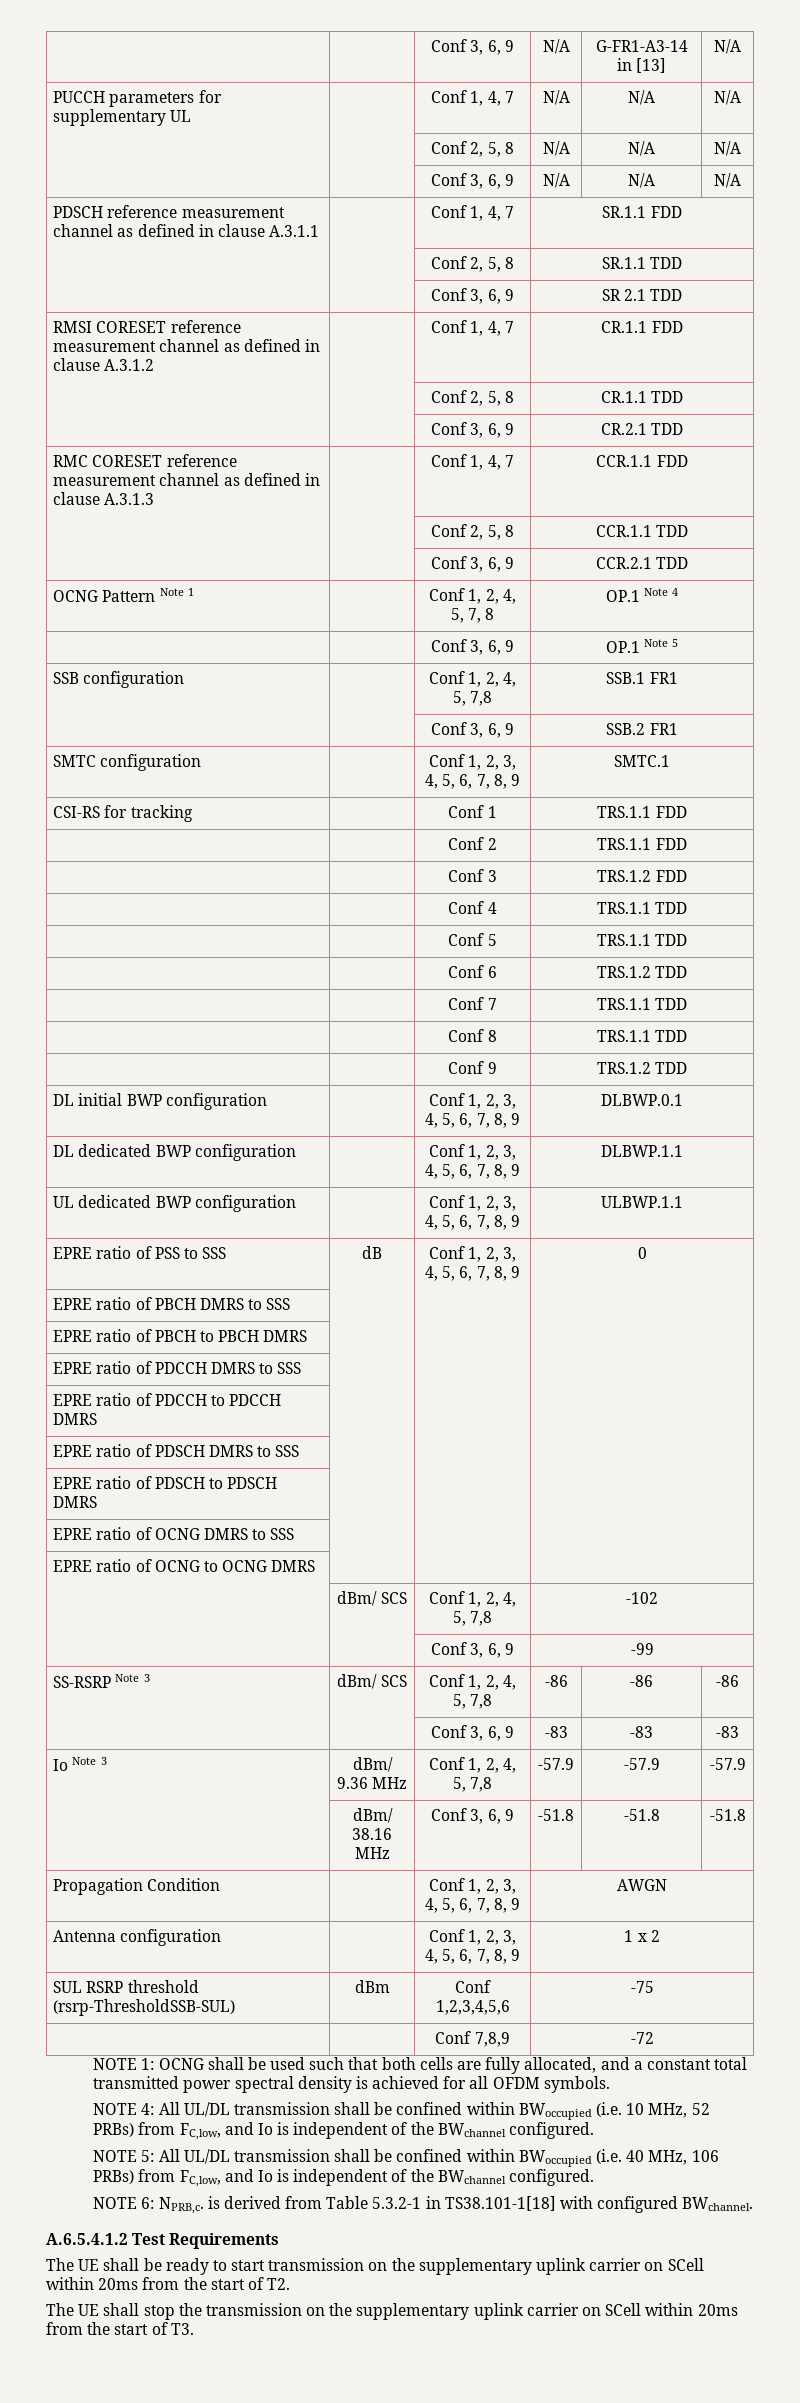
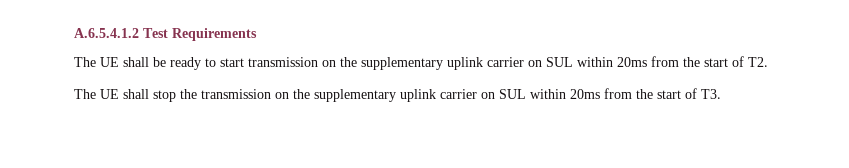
- | | Conf 3, 6, 9 | N/A | G-FR1-A3-14 in [13] | N/A
- PUCCH parameters for supplementary UL | | Conf 1, 4, 7 | N/A | N/A | N/A
- | | Conf 2, 5, 8 | N/A | N/A | N/A
- | | Conf 3, 6, 9 | N/A | N/A | N/A
- PDSCH reference measurement channel as defined in clause A.3.1.1 | | Conf 1, 4, 7 | SR.1.1 FDD
- | | Conf 2, 5, 8 | SR.1.1 TDD
- | | Conf 3, 6, 9 | SR 2.1 TDD
- RMSI CORESET reference measurement channel as defined in clause A.3.1.2 | | Conf 1, 4, 7 | CR.1.1 FDD
- | | Conf 2, 5, 8 | CR.1.1 TDD
- | | Conf 3, 6, 9 | CR.2.1 TDD
- RMC CORESET reference measurement channel as defined in clause A.3.1.3 | | Conf 1, 4, 7 | CCR.1.1 FDD
- | | Conf 2, 5, 8 | CCR.1.1 TDD
- | | Conf 3, 6, 9 | CCR.2.1 TDD
- OCNG Pattern Note 1 | | Conf 1, 2, 4, 5, 7, 8 | OP.1 Note 4
- | | Conf 3, 6, 9 | OP.1 Note 5
- SSB configuration | | Conf 1, 2, 4, 5, 7,8 | SSB.1 FR1
- | | Conf 3, 6, 9 | SSB.2 FR1
- SMTC configuration | | Conf 1, 2, 3, 4, 5, 6, 7, 8, 9 | SMTC.1
- CSI-RS for tracking | | Conf 1 | TRS.1.1 FDD
- | | Conf 2 | TRS.1.1 FDD
- | | Conf 3 | TRS.1.2 FDD
- | | Conf 4 | TRS.1.1 TDD
- | | Conf 5 | TRS.1.1 TDD
- | | Conf 6 | TRS.1.2 TDD
- | | Conf 7 | TRS.1.1 TDD
- | | Conf 8 | TRS.1.1 TDD
- | | Conf 9 | TRS.1.2 TDD
- DL initial BWP configuration | | Conf 1, 2, 3, 4, 5, 6, 7, 8, 9 | DLBWP.0.1
- DL dedicated BWP configuration | | Conf 1, 2, 3, 4, 5, 6, 7, 8, 9 | DLBWP.1.1
- UL dedicated BWP configuration | | Conf 1, 2, 3, 4, 5, 6, 7, 8, 9 | ULBWP.1.1
- EPRE ratio of PSS to SSS | dB | Conf 1, 2, 3, 4, 5, 6, 7, 8, 9 | 0
- EPRE ratio of PBCH DMRS to SSS | | |
- EPRE ratio of PBCH to PBCH DMRS | | |
- EPRE ratio of PDCCH DMRS to SSS | | |
- EPRE ratio of PDCCH to PDCCH DMRS | | |
- EPRE ratio of PDSCH DMRS to SSS | | |
- EPRE ratio of PDSCH to PDSCH DMRS | | |
- EPRE ratio of OCNG DMRS to SSS | | |
- EPRE ratio of OCNG to OCNG DMRS | | |
- | dBm/ SCS | Conf 1, 2, 4, 5, 7,8 | -102
- | | Conf 3, 6, 9 | -99
- SS-RSRP Note 3 | dBm/ SCS | Conf 1, 2, 4, 5, 7,8 | -86 | -86 | -86
- | | Conf 3, 6, 9 | -83 | -83 | -83
- Io Note 3 | dBm/ 9.36 MHz | Conf 1, 2, 4, 5, 7,8 | -57.9 | -57.9 | -57.9
- | dBm/ 38.16 MHz | Conf 3, 6, 9 | -51.8 | -51.8 | -51.8
- Propagation Condition | | Conf 1, 2, 3, 4, 5, 6, 7, 8, 9 | AWGN
- Antenna configuration | | Conf 1, 2, 3, 4, 5, 6, 7, 8, 9 | 1 x 2
- SUL RSRP threshold (rsrp-ThresholdSSB-SUL) | dBm | Conf 1,2,3,4,5,6 | -75
- | | Conf 7,8,9 | -72
- NOTE 1: OCNG shall be used such that both cells are fully allocated, and a constant total transmitted power spectral density is achieved for all OFDM symbols.
- NOTE 4: All UL/DL transmission shall be confined within BWoccupied (i.e. 10 MHz, 52 PRBs) from FC,low, and Io is independent of the BWchannel configured.
- NOTE 5: All UL/DL transmission shall be confined within BWoccupied (i.e. 40 MHz, 106 PRBs) from FC,low, and Io is independent of the BWchannel configured.
- NOTE 6: NPRB,c. is derived from Table 5.3.2-1 in TS38.101-1[18] with configured BWchannel.
- The UE shall be ready to start transmission on the supplementary uplink carrier on SCell within 20ms from the start of T2.
+ The UE shall be ready to start transmission on the supplementary uplink carrier on SUL within 20ms from the start of T2.
- The UE shall stop the transmission on the supplementary uplink carrier on SCell within 20ms from the start of T3.
+ The UE shall stop the transmission on the supplementary uplink carrier on SUL within 20ms from the start of T3.

